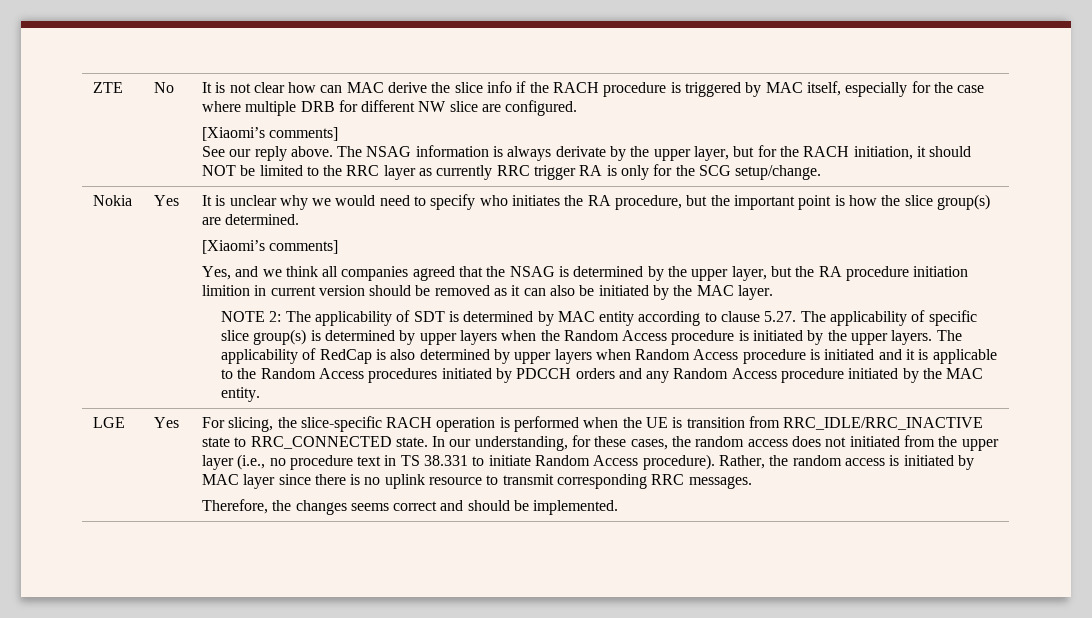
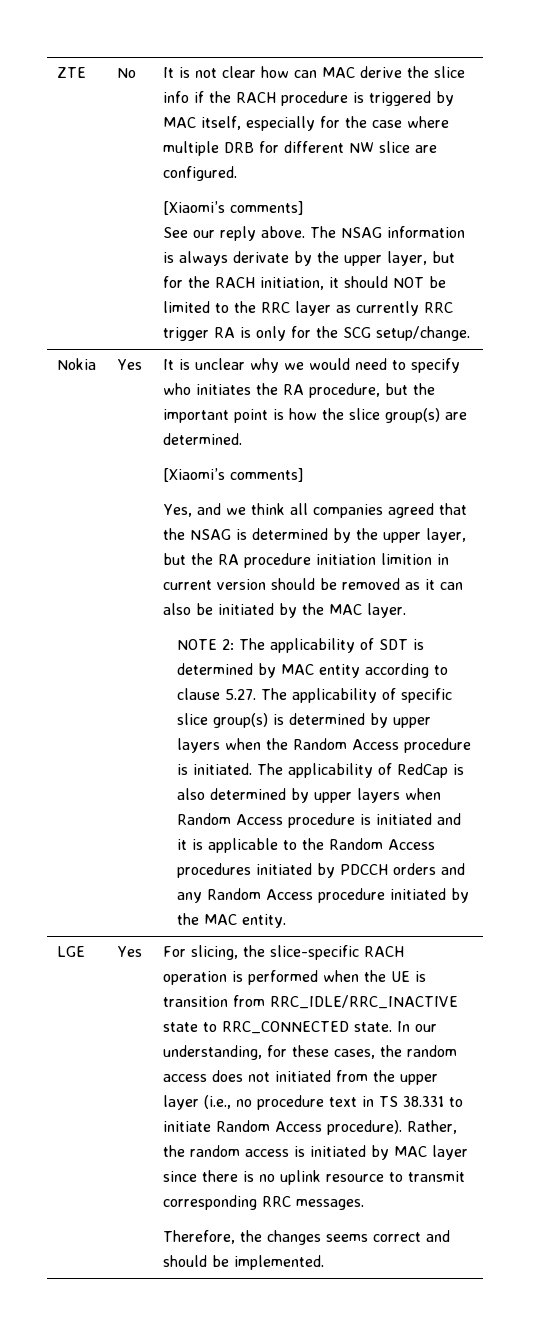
- NOTE 2: The applicability of SDT is determined by MAC entity according to clause 5.27. The applicability of specific slice group(s) is determined by upper layers when the Random Access procedure is initiated by the upper layers.
+ NOTE 2: The applicability of SDT is determined by MAC entity according to clause 5.27. The applicability of specific slice group(s) is determined by upper layers when the Random Access procedure is initiated.

